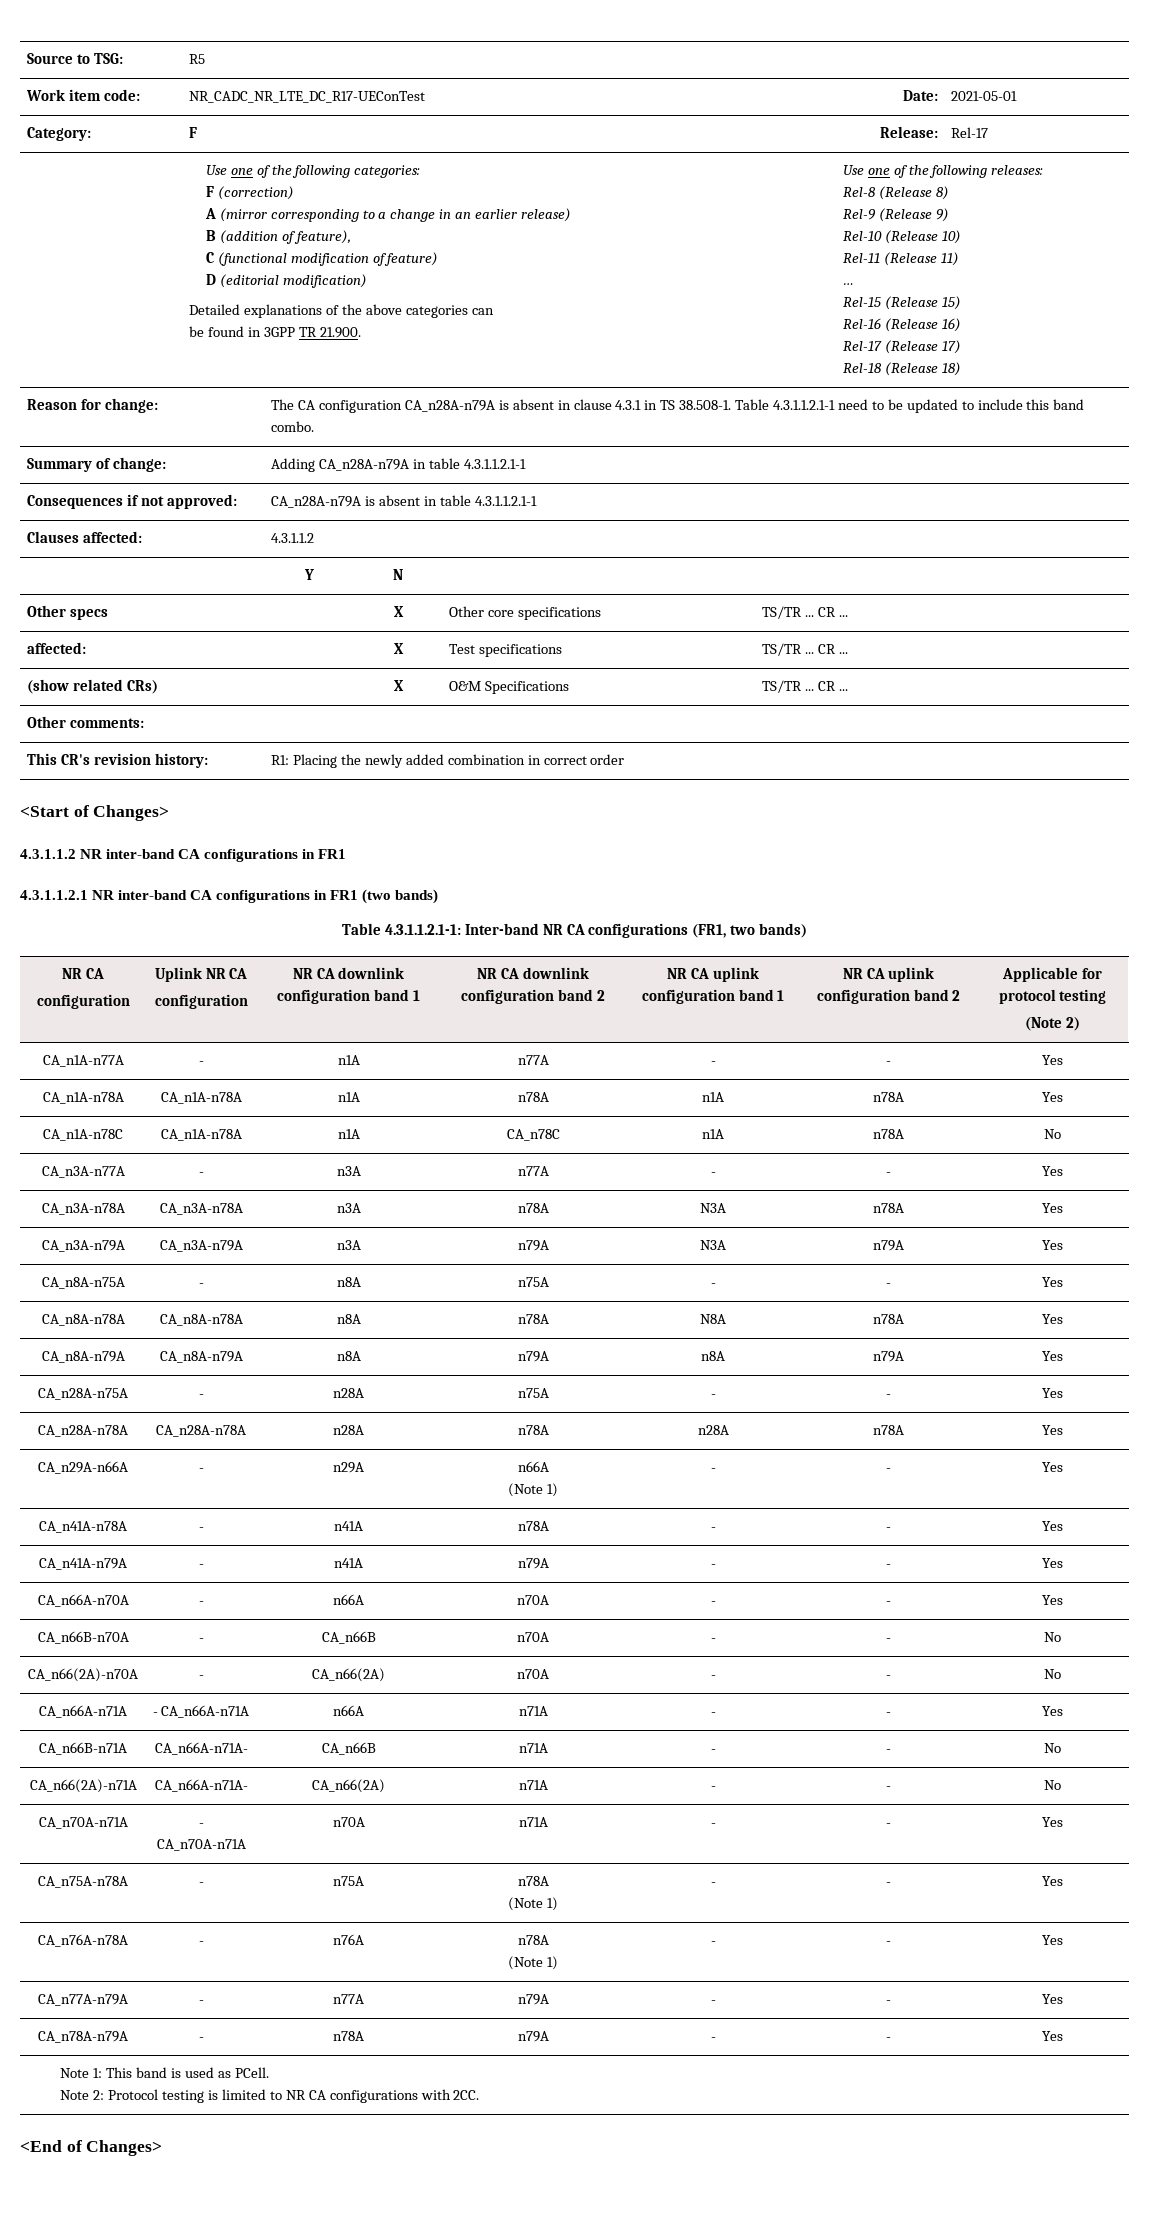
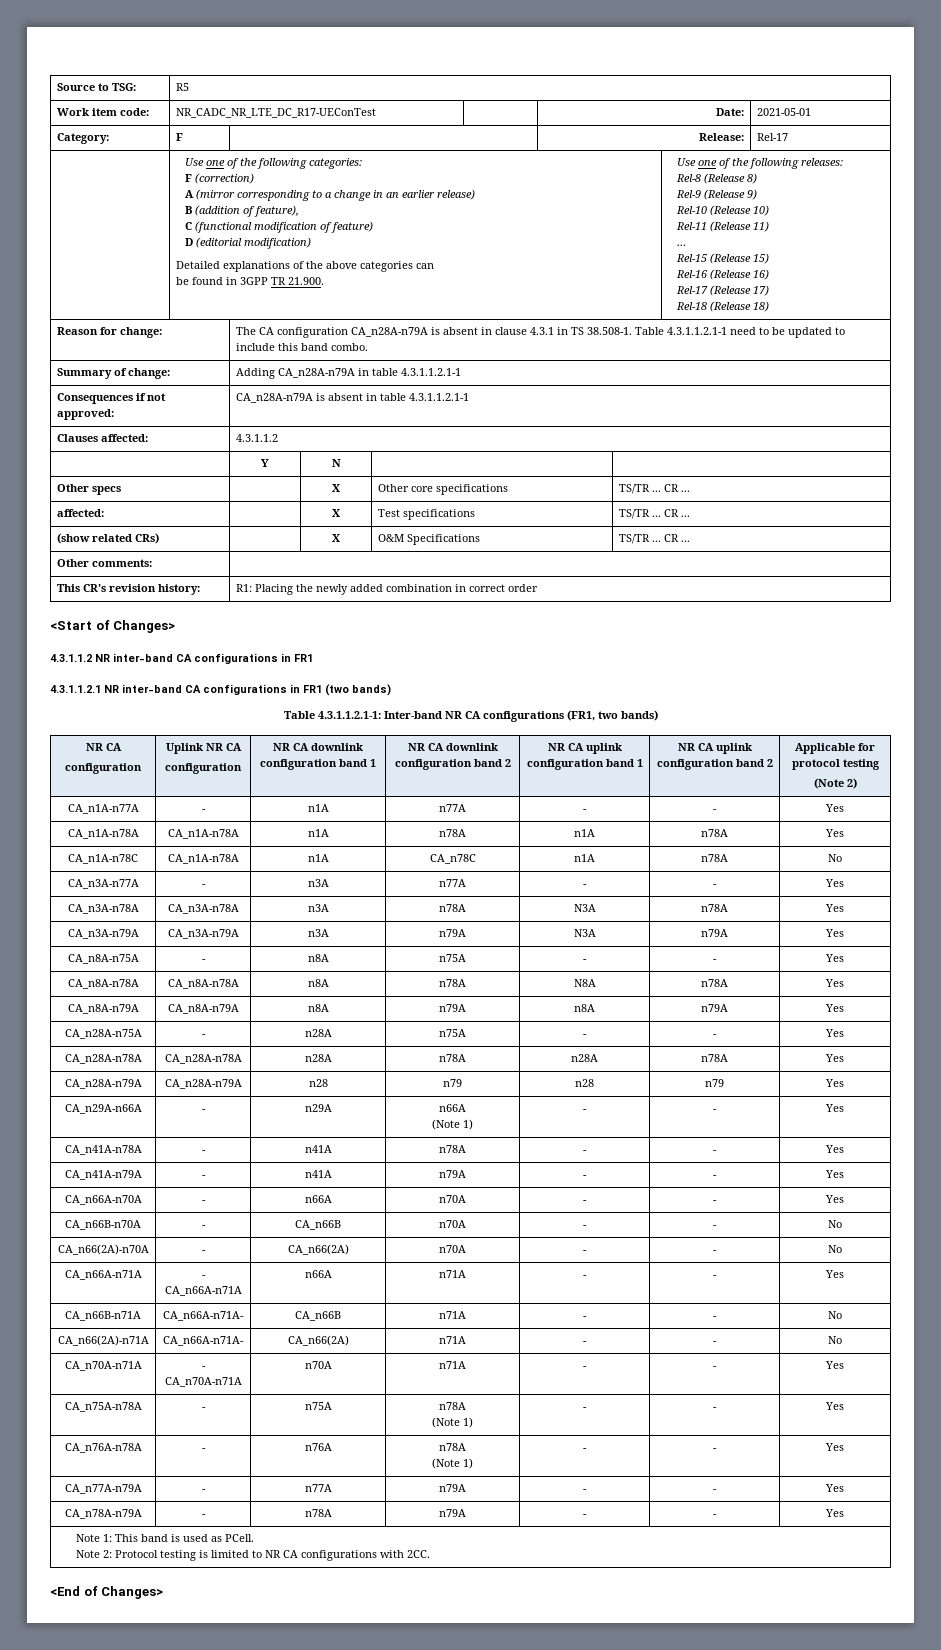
+ CA_n28A-n79A | CA_n28A-n79A | n28 | n79 | n28 | n79 | Yes

